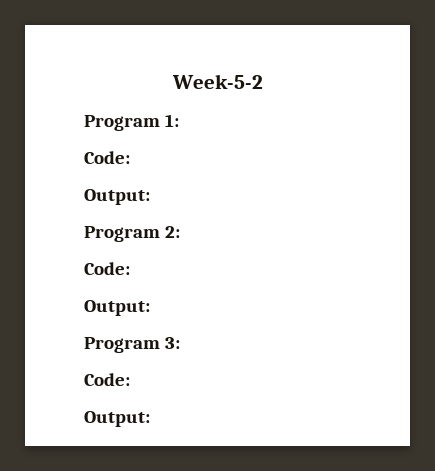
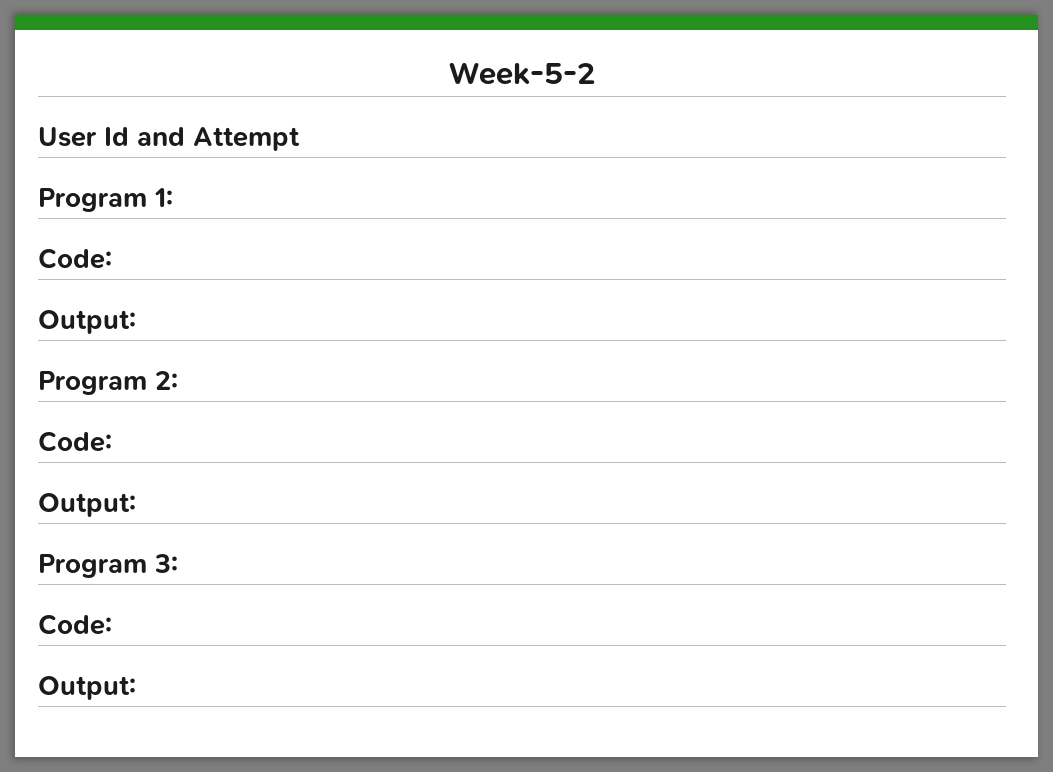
+ User Id and Attempt

